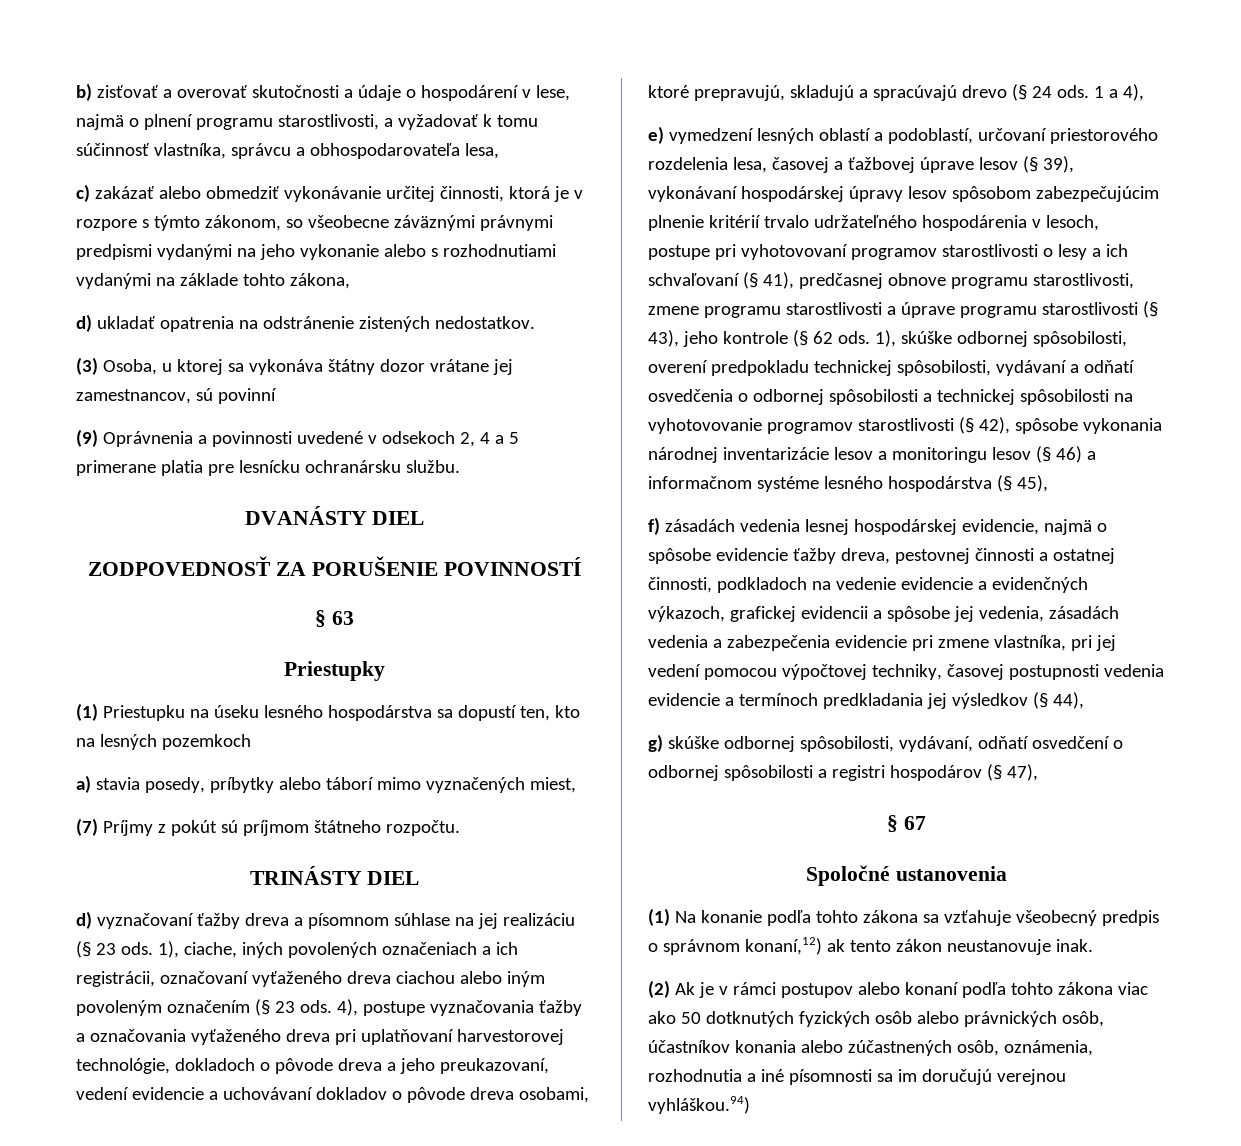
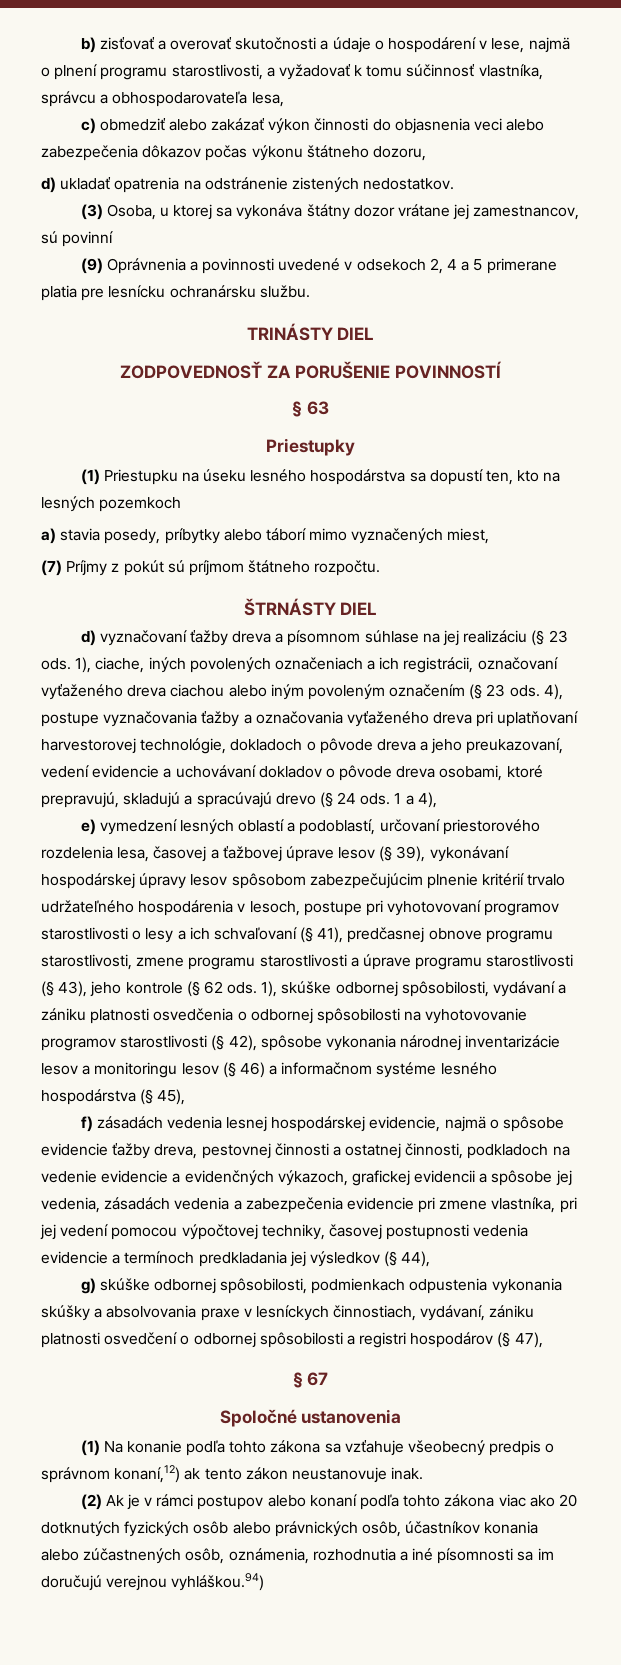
- c) zakázať alebo obmedziť vykonávanie určitej činnosti, ktorá je v rozpore s týmto zákonom, so všeobecne záväznými právnymi predpismi vydanými na jeho vykonanie alebo s rozhodnutiami vydanými na základe tohto zákona,
+ c) obmedziť alebo zakázať výkon činnosti do objasnenia veci alebo zabezpečenia dôkazov počas výkonu štátneho dozoru,
- DVANÁSTY DIEL
+ TRINÁSTY DIEL
- TRINÁSTY DIEL
+ ŠTRNÁSTY DIEL
- 1), skúške odbornej spôsobilosti, overení predpokladu technickej spôsobilosti, vydávaní a odňatí osvedčenia o odbornej spôsobilosti a technickej spôsobilosti na vyhotovovanie programov starostlivosti (§ 42), spôsobe vykonania národnej inventarizácie lesov a monitoringu lesov (§ 46) a informačnom systéme lesného hospodárstva (§ 45),
+ 1), skúške odbornej spôsobilosti, vydávaní a zániku platnosti osvedčenia o odbornej spôsobilosti na vyhotovovanie programov starostlivosti (§ 42), spôsobe vykonania národnej inventarizácie lesov a monitoringu lesov (§ 46) a informačnom systéme lesného hospodárstva (§ 45),
- g) skúške odbornej spôsobilosti, vydávaní, odňatí osvedčení o odbornej spôsobilosti a registri hospodárov (§ 47),
+ g) skúške odbornej spôsobilosti, podmienkach odpustenia vykonania skúšky a absolvovania praxe v lesníckych činnostiach, vydávaní, zániku platnosti osvedčení o odbornej spôsobilosti a registri hospodárov (§ 47),
- (2) Ak je v rámci postupov alebo konaní podľa tohto zákona viac ako 50 dotknutých fyzických osôb alebo právnických osôb, účastníkov konania alebo zúčastnených osôb, oznámenia, rozhodnutia a iné písomnosti sa im doručujú verejnou vyhláškou.94)
+ (2) Ak je v rámci postupov alebo konaní podľa tohto zákona viac ako 20 dotknutých fyzických osôb alebo právnických osôb, účastníkov konania alebo zúčastnených osôb, oznámenia, rozhodnutia a iné písomnosti sa im doručujú verejnou vyhláškou.94)

